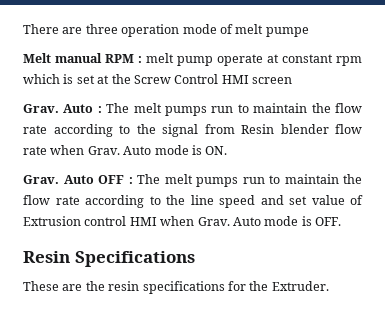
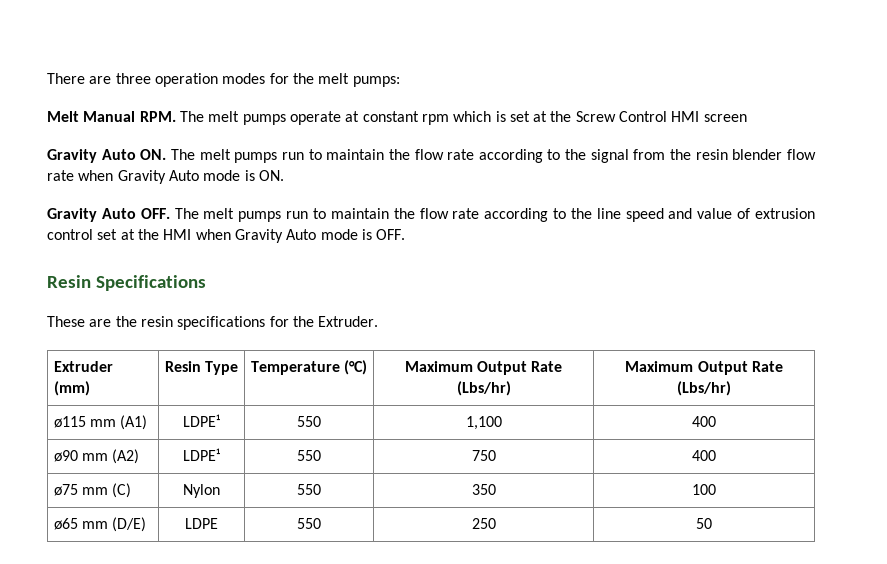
- There are three operation mode of melt pumpe
- Melt manual RPM : melt pump operate at constant rpm which is set at the Screw Control HMI screen
+ There are three operation modes for the melt pumps:
+ Melt Manual RPM. The melt pumps operate at constant rpm which is set at the Screw Control HMI screen
- Grav. Auto : The melt pumps run to maintain the flow rate according to the signal from Resin blender flow rate when Grav. Auto mode is ON.
+ Gravity Auto ON. The melt pumps run to maintain the flow rate according to the signal from the resin blender flow rate when Gravity Auto mode is ON.
- Grav. Auto OFF : The melt pumps run to maintain the flow rate according to the line speed and set value of Extrusion control HMI when Grav. Auto mode is OFF.
+ Gravity Auto OFF. The melt pumps run to maintain the flow rate according to the line speed and value of extrusion control set at the HMI when Gravity Auto mode is OFF.
+ Extruder (mm) | Resin Type | Temperature (°C) | Maximum Output Rate (Lbs/hr) | Maximum Output Rate (Lbs/hr)
+ ø115 mm (A1) | LDPE¹ | 550 | 1,100 | 400
+ ø90 mm (A2) | LDPE¹ | 550 | 750 | 400
+ ø75 mm (C) | Nylon | 550 | 350 | 100
+ ø65 mm (D/E) | LDPE | 550 | 250 | 50

